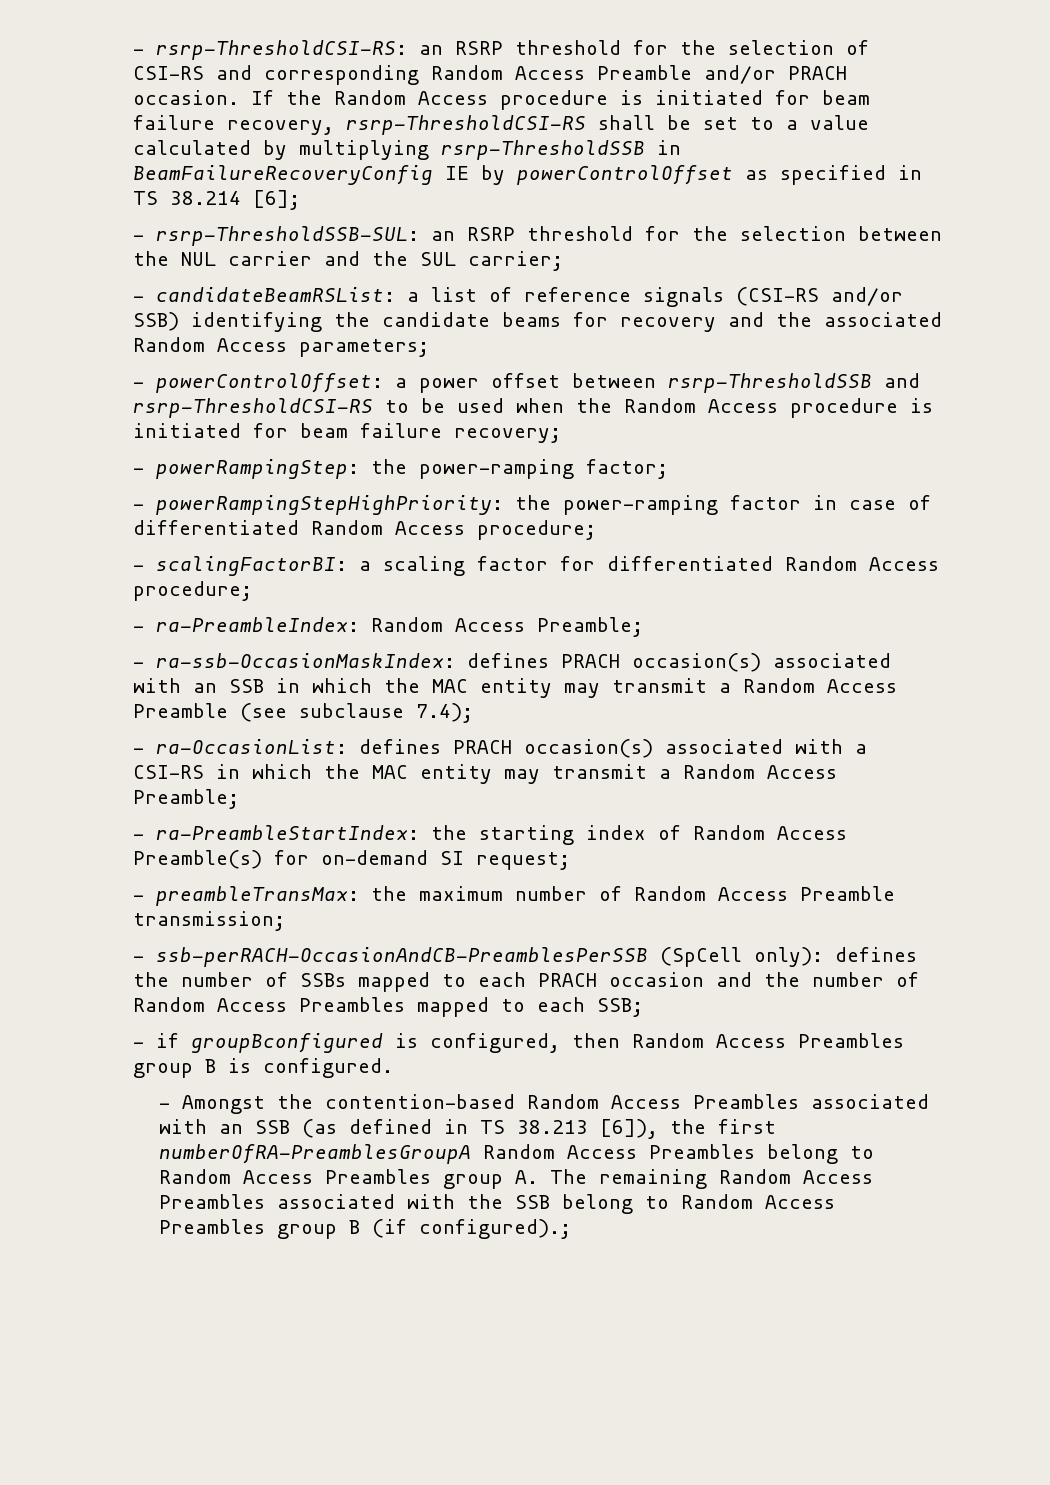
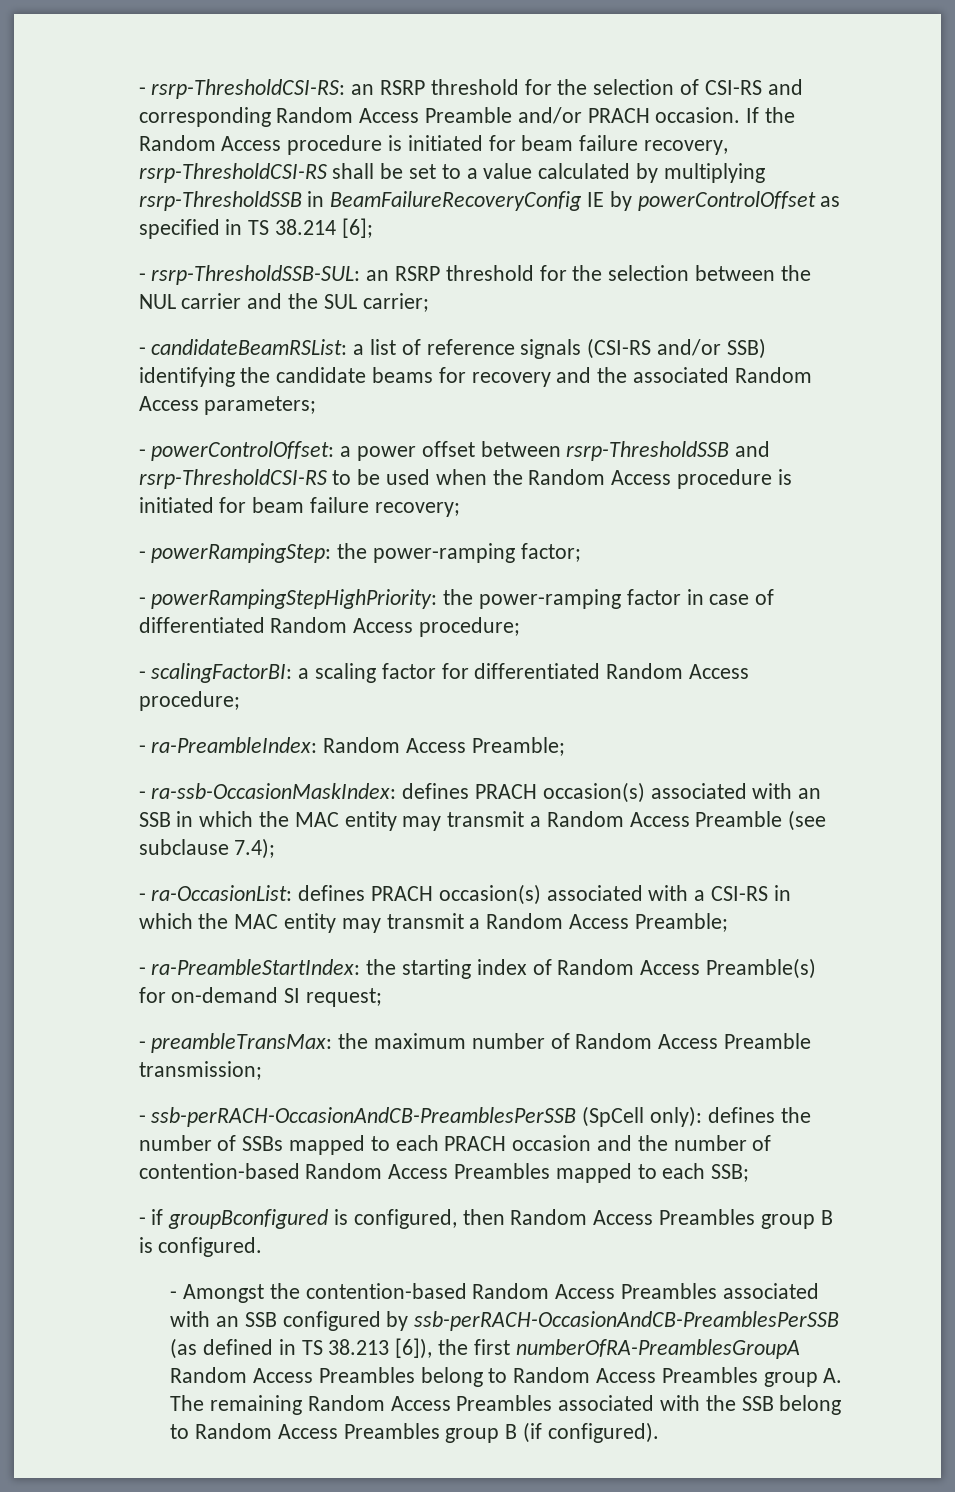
- - ssb-perRACH-OccasionAndCB-PreamblesPerSSB (SpCell only): defines the number of SSBs mapped to each PRACH occasion and the number of Random Access Preambles mapped to each SSB;
+ - ssb-perRACH-OccasionAndCB-PreamblesPerSSB (SpCell only): defines the number of SSBs mapped to each PRACH occasion and the number of contention-based Random Access Preambles mapped to each SSB;
- - Amongst the contention-based Random Access Preambles associated with an SSB (as defined in TS 38.213 [6]), the first numberOfRA-PreamblesGroupA Random Access Preambles belong to Random Access Preambles group A. The remaining Random Access Preambles associated with the SSB belong to Random Access Preambles group B (if configured).;
+ - Amongst the contention-based Random Access Preambles associated with an SSB configured by ssb-perRACH-OccasionAndCB-PreamblesPerSSB (as defined in TS 38.213 [6]), the first numberOfRA-PreamblesGroupA Random Access Preambles belong to Random Access Preambles group A. The remaining Random Access Preambles associated with the SSB belong to Random Access Preambles group B (if configured).

